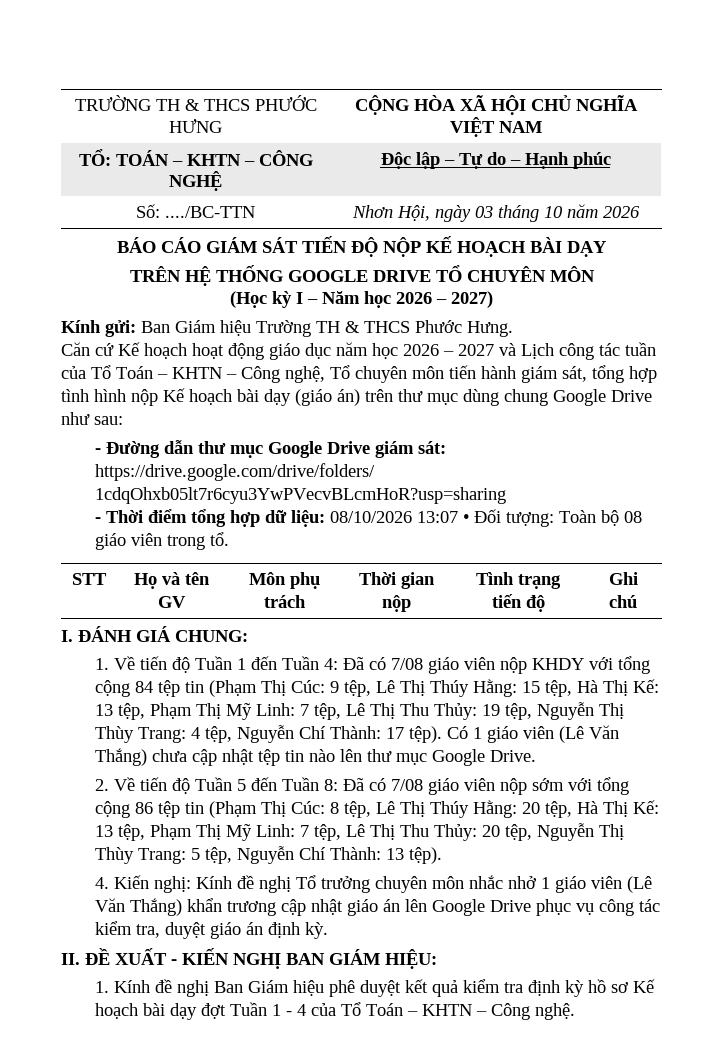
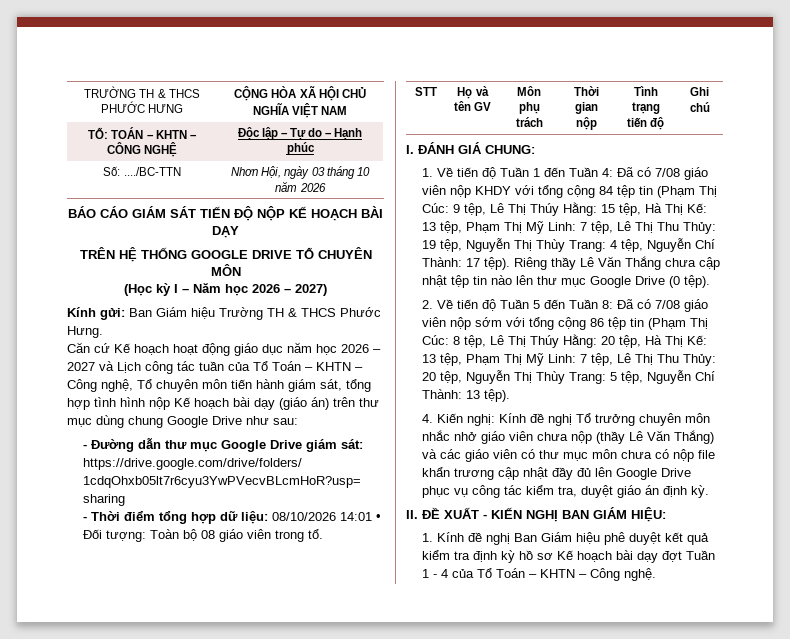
- - Thời điểm tổng hợp dữ liệu: 08/10/2026 13:07 • Đối tượng: Toàn bộ 08 giáo viên trong tổ.
+ - Thời điểm tổng hợp dữ liệu: 08/10/2026 14:01 • Đối tượng: Toàn bộ 08 giáo viên trong tổ.
- Có 1 giáo viên (Lê Văn Thắng) chưa cập nhật tệp tin nào lên thư mục Google Drive.
+ Riêng thầy Lê Văn Thắng chưa cập nhật tệp tin nào lên thư mục Google Drive (0 tệp).
- 4. Kiến nghị: Kính đề nghị Tổ trưởng chuyên môn nhắc nhở 1 giáo viên (Lê Văn Thắng) khẩn trương cập nhật giáo án lên Google Drive phục vụ công tác kiểm tra, duyệt giáo án định kỳ.
+ 4. Kiến nghị: Kính đề nghị Tổ trưởng chuyên môn nhắc nhở giáo viên chưa nộp (thầy Lê Văn Thắng) và các giáo viên có thư mục môn chưa có nộp file khẩn trương cập nhật đầy đủ lên Google Drive phục vụ công tác kiểm tra, duyệt giáo án định kỳ.

